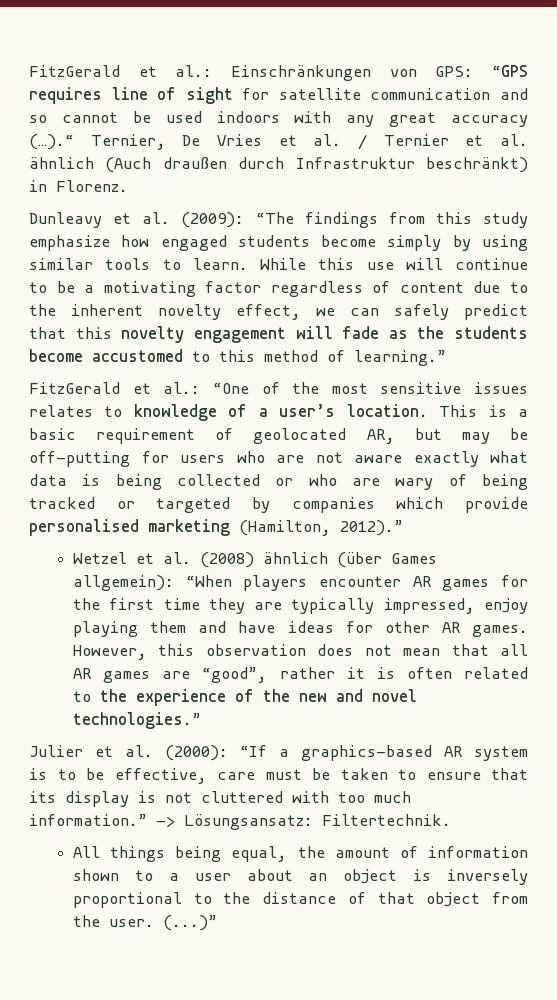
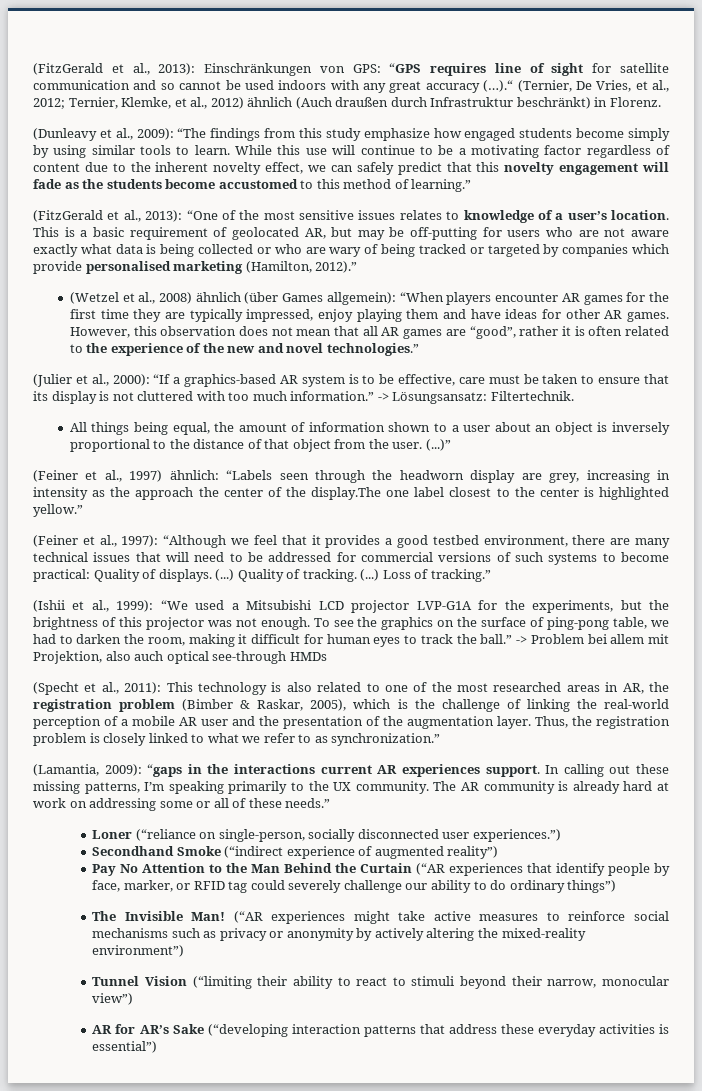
- FitzGerald et al.: Einschränkungen von GPS: “GPS requires line of sight for satellite communication and so cannot be used indoors with any great accuracy (…).“ Ternier, De Vries et al. / Ternier et al. ähnlich (Auch draußen durch Infrastruktur beschränkt) in Florenz.
+ (FitzGerald et al., 2013): Einschränkungen von GPS: “GPS requires line of sight for satellite communication and so cannot be used indoors with any great accuracy (…).“ (Ternier, De Vries, et al., 2012; Ternier, Klemke, et al., 2012) ähnlich (Auch draußen durch Infrastruktur beschränkt) in Florenz.
- Dunleavy et al. (2009): “The findings from this study emphasize how engaged students become simply by using similar tools to learn.
+ (Dunleavy et al., 2009): “The findings from this study emphasize how engaged students become simply by using similar tools to learn.
- FitzGerald et al.: “One of the most sensitive issues relates to knowledge of a user’s location.
+ (FitzGerald et al., 2013): “One of the most sensitive issues relates to knowledge of a user’s location.
- Wetzel et al. (2008) ähnlich (über Games allgemein): “When players encounter AR games for the first time they are typically impressed, enjoy playing them and have ideas for other AR games.
+ (Wetzel et al., 2008) ähnlich (über Games allgemein): “When players encounter AR games for the first time they are typically impressed, enjoy playing them and have ideas for other AR games.
- Julier et al. (2000): “If a graphics-based AR system is to be effective, care must be taken to ensure that its display is not cluttered with too much information.”
+ (Julier et al., 2000): “If a graphics-based AR system is to be effective, care must be taken to ensure that its display is not cluttered with too much information.”
+ (Feiner et al., 1997) ähnlich: “Labels seen through the headworn display are grey, increasing in intensity as the approach the center of the display.The one label closest to the center is highlighted yellow.”
+ (Feiner et al., 1997): “Although we feel that it provides a good testbed environment, there are many technical issues that will need to be addressed for commercial versions of such systems to become practical: Quality of displays. (...) Quality of tracking. (...) Loss of tracking.”
+ (Ishii et al., 1999): “We used a Mitsubishi LCD projector LVP-G1A for the experiments, but the brightness of this projector was not enough. To see the graphics on the surface of ping-pong table, we had to darken the room, making it difficult for human eyes to track the ball.” -> Problem bei allem mit Projektion, also auch optical see-through HMDs
+ (Specht et al., 2011): This technology is also related to one of the most researched areas in AR, the registration problem (Bimber & Raskar, 2005), which is the challenge of linking the real-world perception of a mobile AR user and the presentation of the augmentation layer. Thus, the registration problem is closely linked to what we refer to as synchronization.”
+ (Lamantia, 2009): “gaps in the interactions current AR experiences support. In calling out these missing patterns, I’m speaking primarily to the UX community. The AR community is already hard at work on addressing some or all of these needs.”
+ Loner (“reliance on single-person, socially disconnected user experiences.”)
+ Secondhand Smoke (“indirect experience of augmented reality”)
+ Pay No Attention to the Man Behind the Curtain (“AR experiences that identify people by face, marker, or RFID tag could severely challenge our ability to do ordinary things”)
+ The Invisible Man! (“AR experiences might take active measures to reinforce social mechanisms such as privacy or anonymity by actively altering the mixed-reality environment”)
+ Tunnel Vision (“limiting their ability to react to stimuli beyond their narrow, monocular view”)
+ AR for AR’s Sake (“developing interaction patterns that address these everyday activities is essential”)

